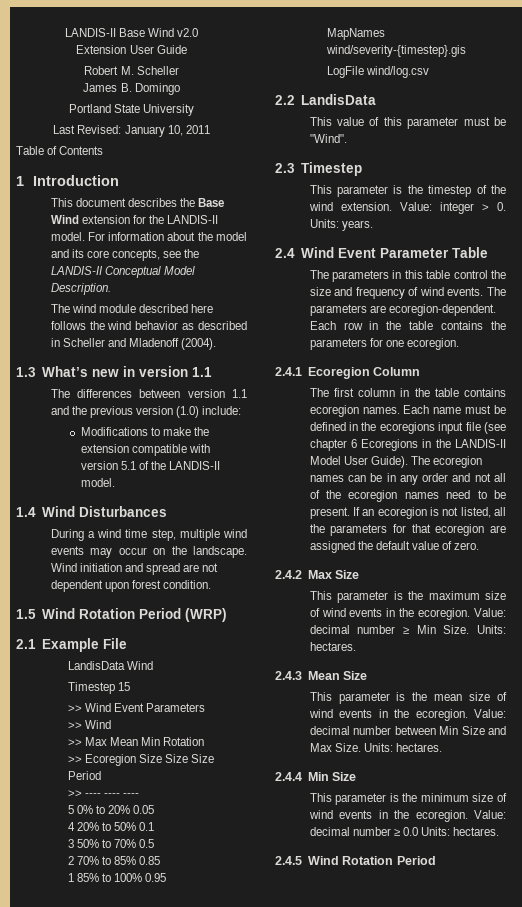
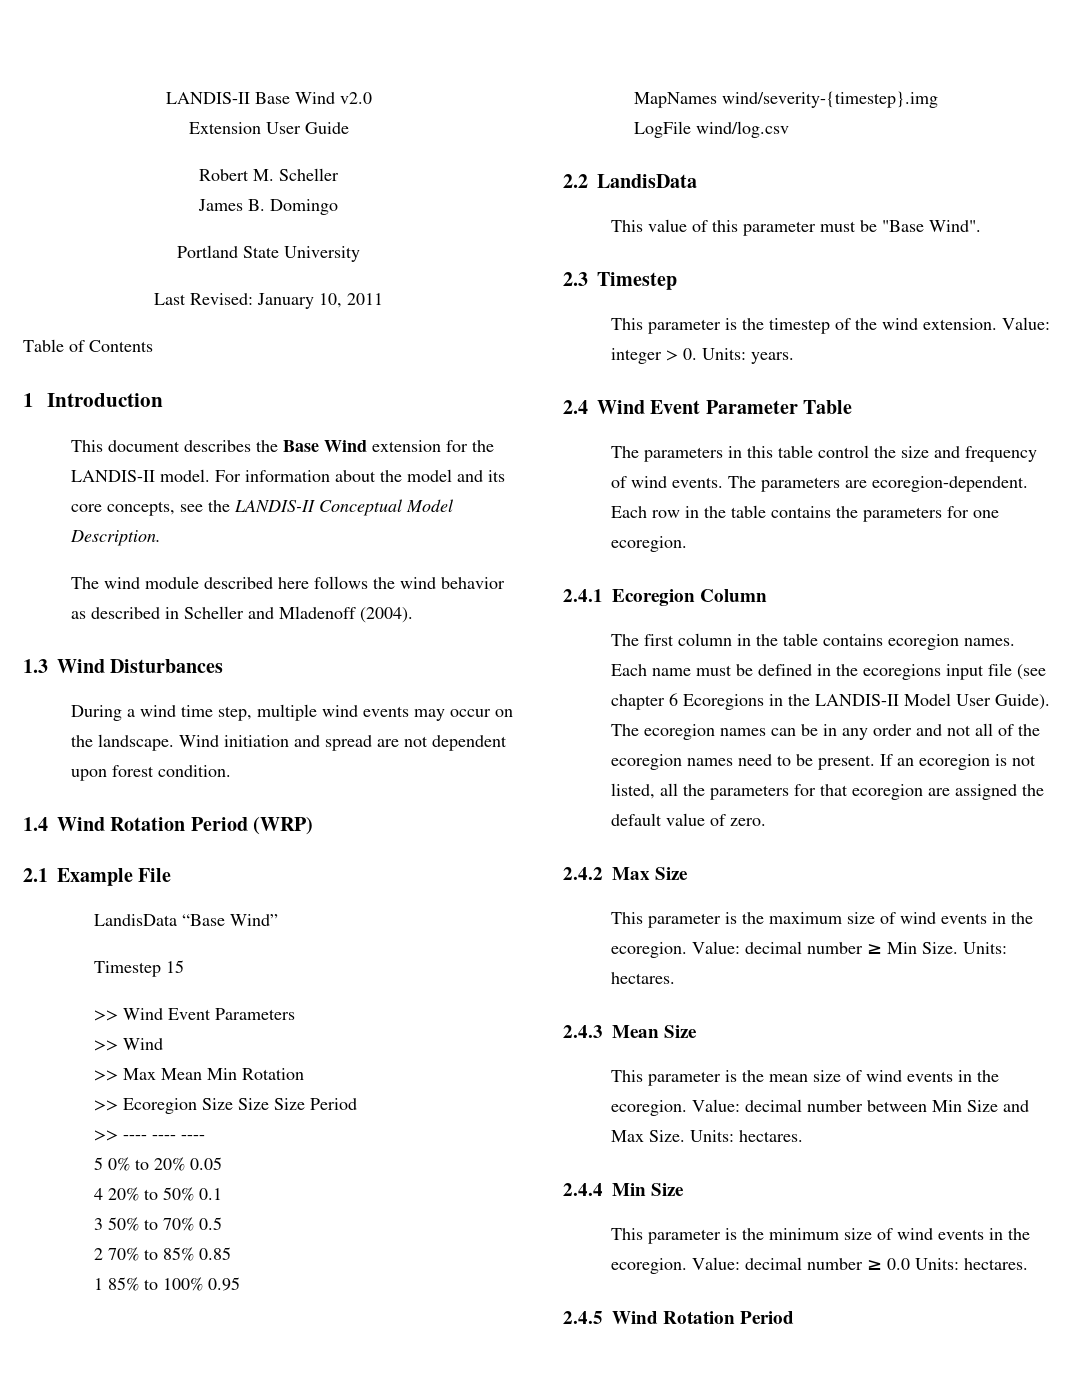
- 1.3 What’s new in version 1.1
- The differences between version 1.1 and the previous version (1.0) include:
- Modifications to make the extension compatible with version 5.1 of the LANDIS-II model.
- 1.4 Wind Disturbances
+ 1.3 Wind Disturbances
- 1.5 Wind Rotation Period (WRP)
+ 1.4 Wind Rotation Period (WRP)
- LandisData Wind
+ LandisData “Base Wind”
- MapNames wind/severity-{timestep}.gis
+ MapNames wind/severity-{timestep}.img
- This value of this parameter must be "Wind".
+ This value of this parameter must be "Base Wind".

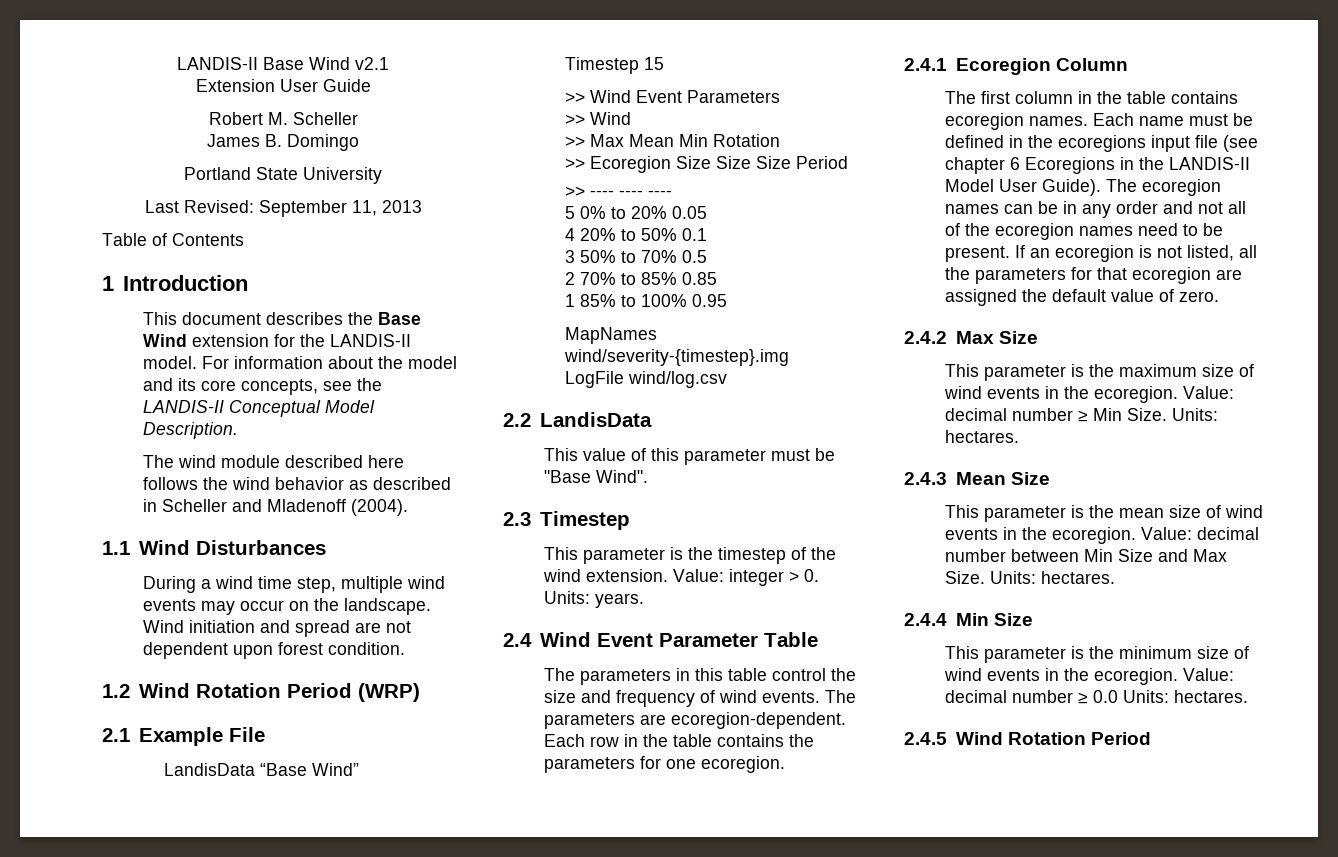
- LANDIS-II Base Wind v2.0
+ LANDIS-II Base Wind v2.1
- Last Revised: January 10, 2011
+ Last Revised: September 11, 2013
- 1.3 Wind Disturbances
+ 1.1 Wind Disturbances
- 1.4 Wind Rotation Period (WRP)
+ 1.2 Wind Rotation Period (WRP)

